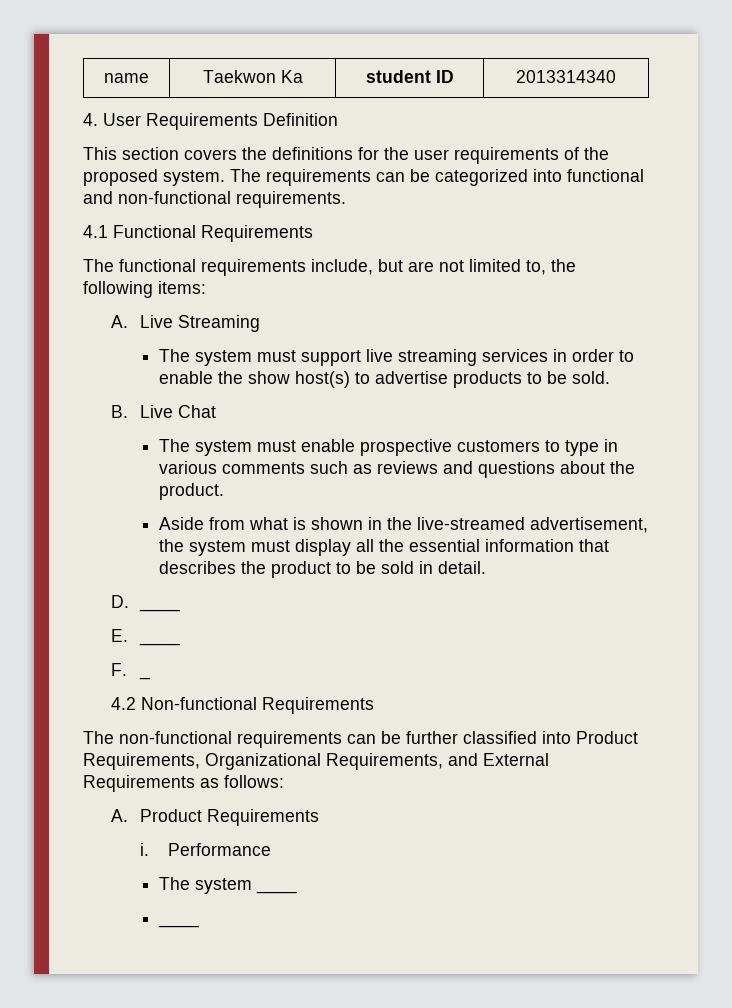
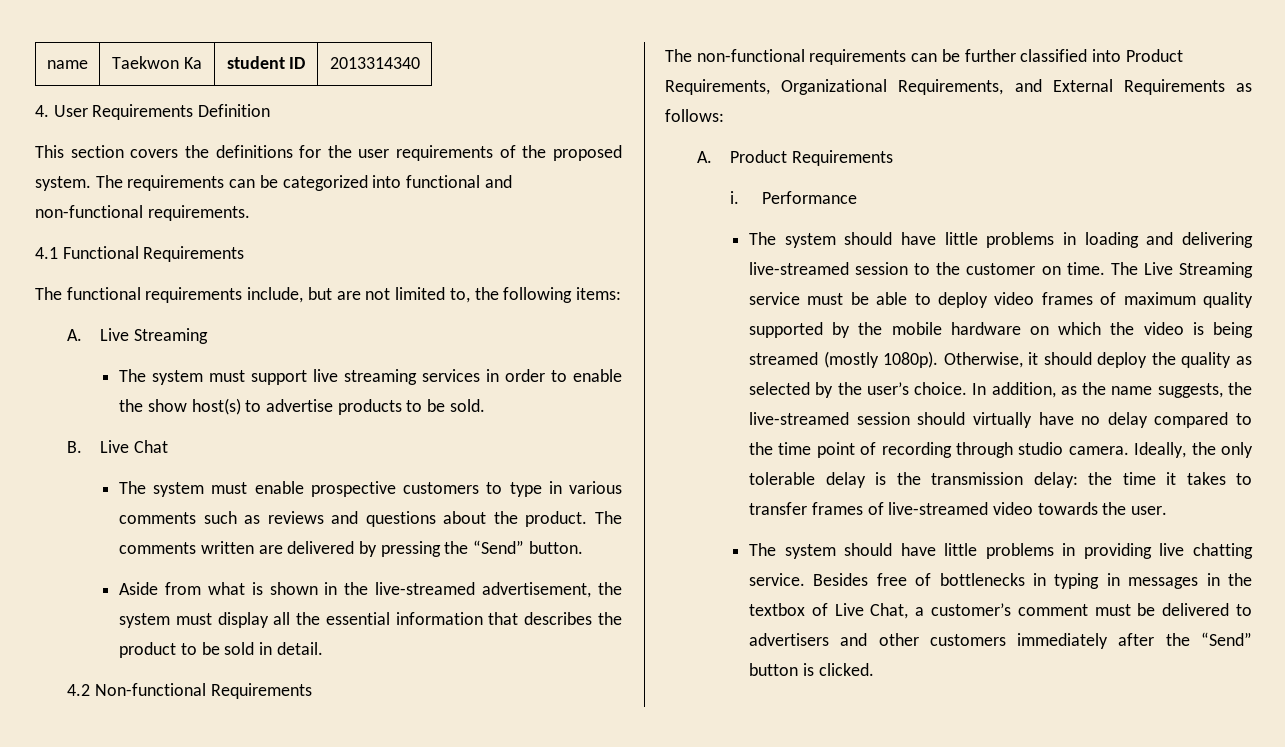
+ The comments written are delivered by pressing the “Send” button.
- D. ____
- E. ____
- F. _
- The system ____
- ____
+ The system should have little problems in loading and delivering live-streamed session to the customer on time. The Live Streaming service must be able to deploy video frames of maximum quality supported by the mobile hardware on which the video is being streamed (mostly 1080p). Otherwise, it should deploy the quality as selected by the user’s choice. In addition, as the name suggests, the live-streamed session should virtually have no delay compared to the time point of recording through studio camera. Ideally, the only tolerable delay is the transmission delay: the time it takes to transfer frames of live-streamed video towards the user.
+ The system should have little problems in providing live chatting service. Besides free of bottlenecks in typing in messages in the textbox of Live Chat, a customer’s comment must be delivered to advertisers and other customers immediately after the “Send” button is clicked.

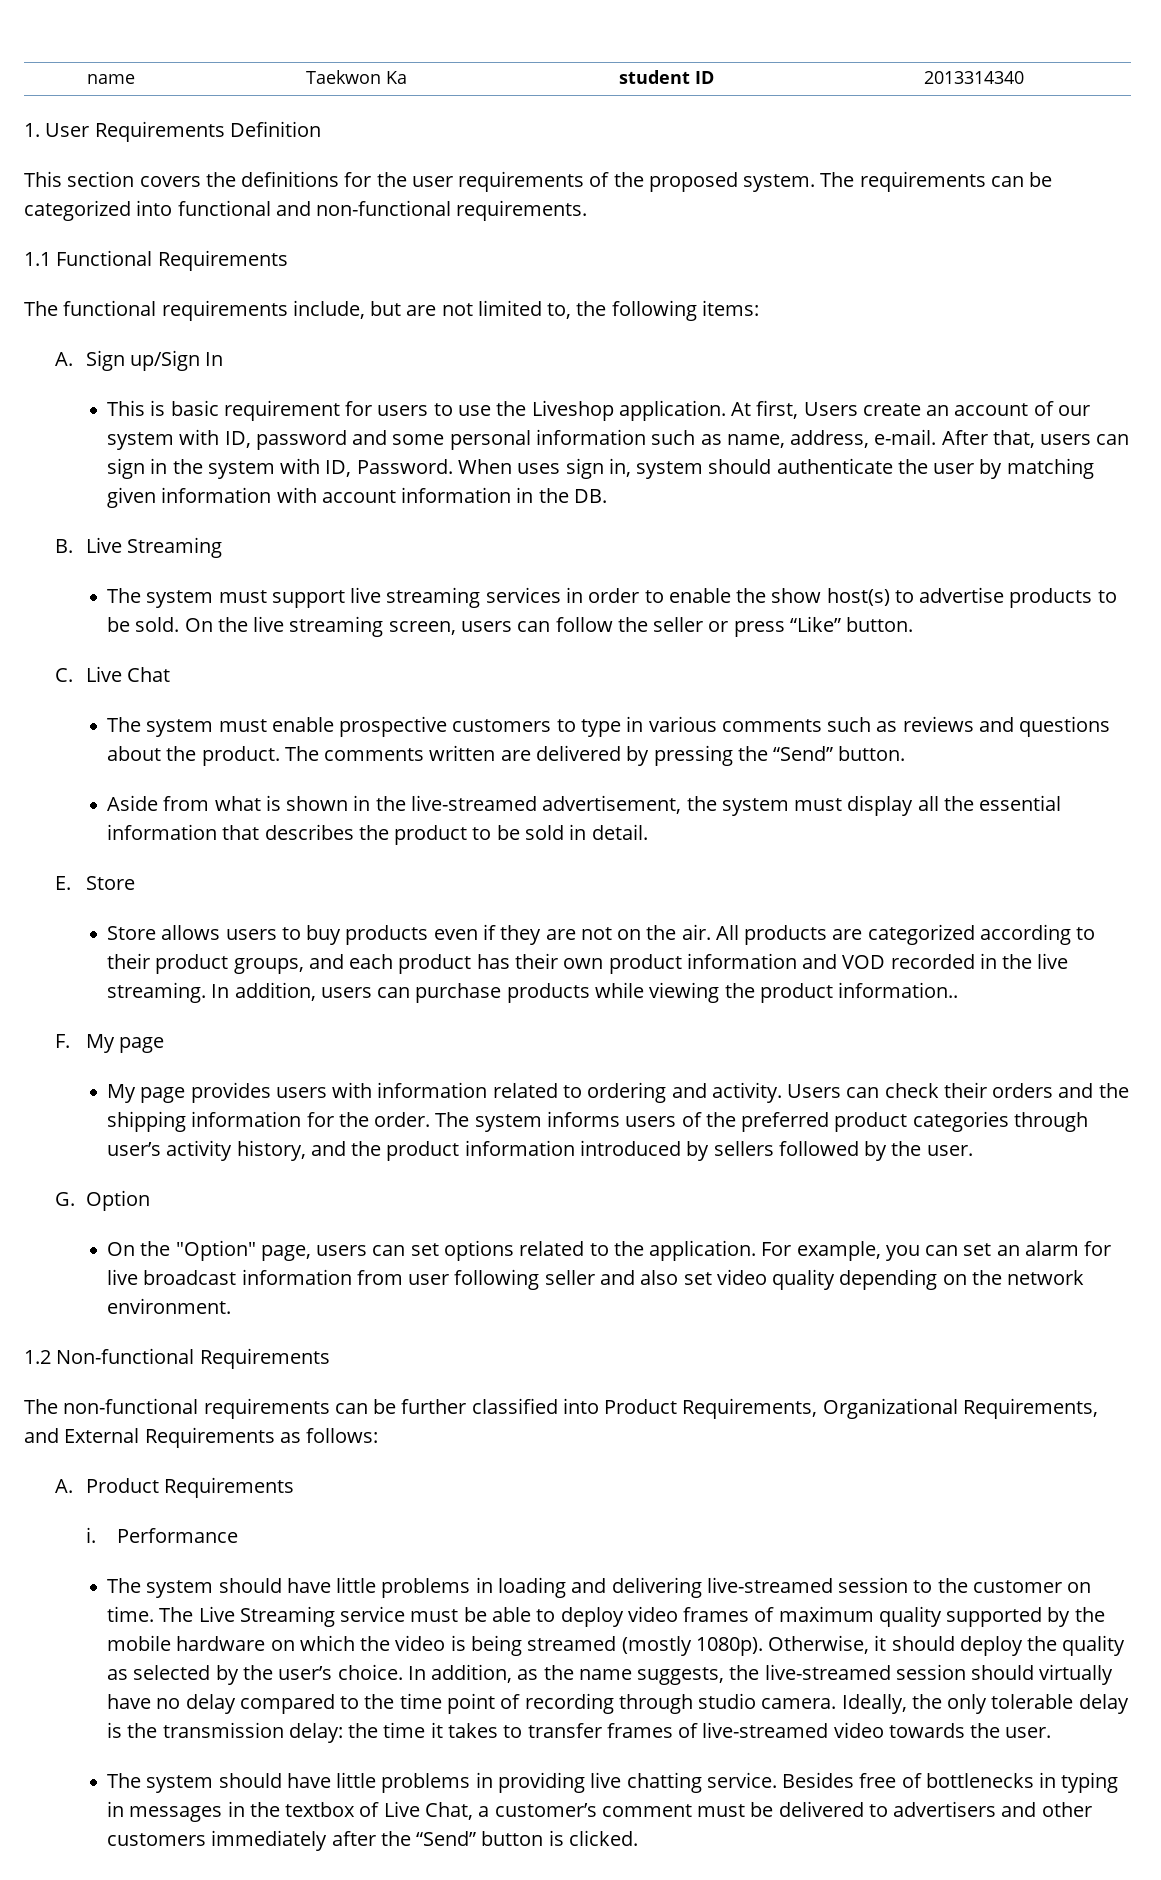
- 4. User Requirements Definition
+ 1. User Requirements Definition
- 4.1 Functional Requirements
+ 1.1 Functional Requirements
- A. Live Streaming
+ A. Sign up/Sign In
+ This is basic requirement for users to use the Liveshop application. At first, Users create an account of our system with ID, password and some personal information such as name, address, e-mail. After that, users can sign in the system with ID, Password. When uses sign in, system should authenticate the user by matching given information with account information in the DB.
+ B. Live Streaming
- The system must support live streaming services in order to enable the show host(s) to advertise products to be sold.
- B. Live Chat
+ The system must support live streaming services in order to enable the show host(s) to advertise products to be sold. On the live streaming screen, users can follow the seller or press “Like” button.
+ C. Live Chat
- 4.2 Non-functional Requirements
+ E. Store
+ Store allows users to buy products even if they are not on the air. All products are categorized according to their product groups, and each product has their own product information and VOD recorded in the live streaming. In addition, users can purchase products while viewing the product information..
+ F. My page
+ My page provides users with information related to ordering and activity. Users can check their orders and the shipping information for the order. The system informs users of the preferred product categories through user’s activity history, and the product information introduced by sellers followed by the user.
+ G. Option
+ On the "Option" page, users can set options related to the application. For example, you can set an alarm for live broadcast information from user following seller and also set video quality depending on the network environment.
+ 1.2 Non-functional Requirements

